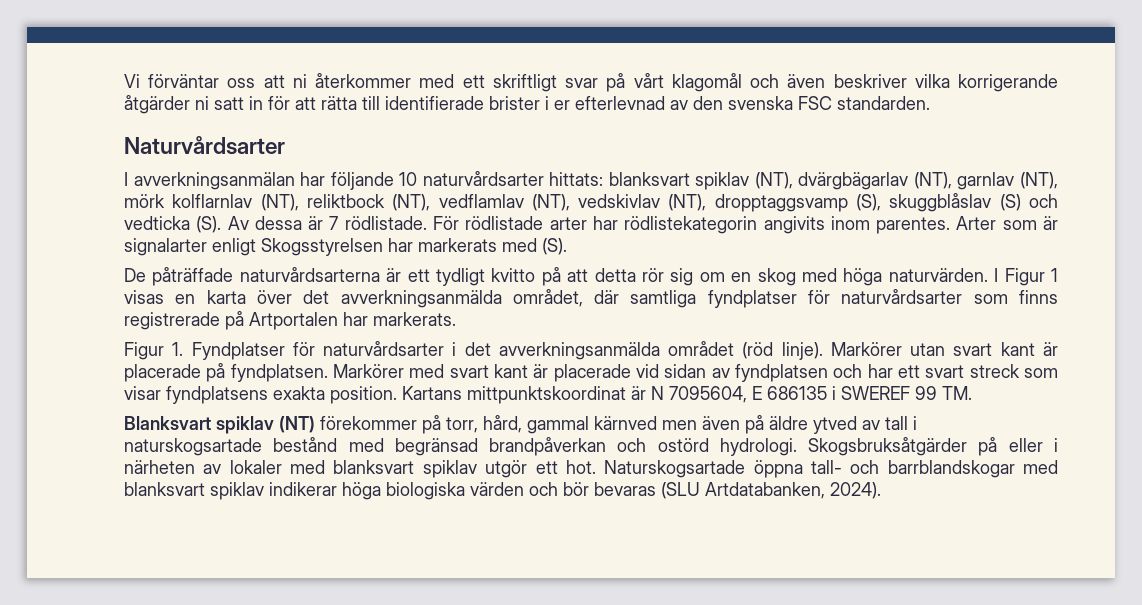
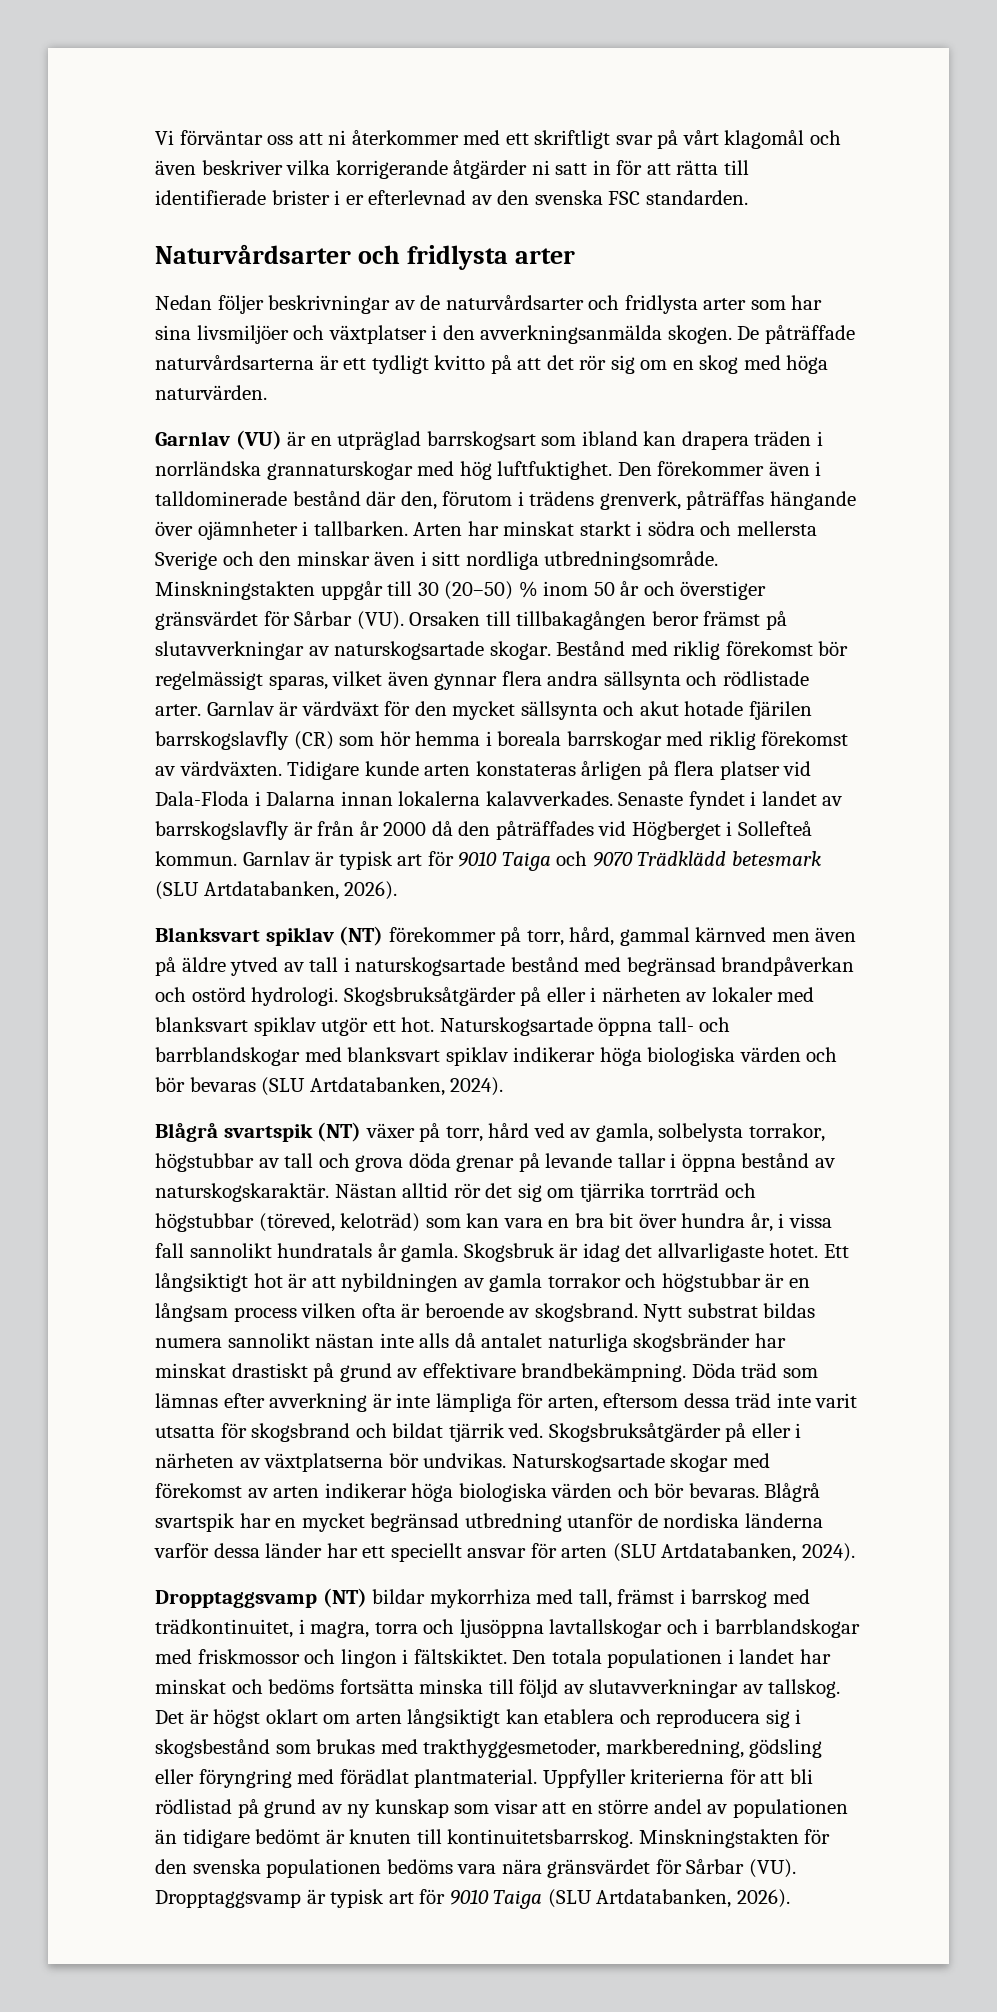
- Naturvårdsarter
- I avverkningsanmälan har följande 10 naturvårdsarter hittats: blanksvart spiklav (NT), dvärgbägarlav (NT), garnlav (NT), mörk kolflarnlav (NT), reliktbock (NT), vedflamlav (NT), vedskivlav (NT), dropptaggsvamp (S), skuggblåslav (S) och vedticka (S). Av dessa är 7 rödlistade. För rödlistade arter har rödlistekategorin angivits inom parentes. Arter som är signalarter enligt Skogsstyrelsen har markerats med (S).
- De påträffade naturvårdsarterna är ett tydligt kvitto på att detta rör sig om en skog med höga naturvärden. I Figur 1 visas en karta över det avverkningsanmälda området, där samtliga fyndplatser för naturvårdsarter som finns registrerade på Artportalen har markerats.
- Figur 1. Fyndplatser för naturvårdsarter i det avverkningsanmälda området (röd linje). Markörer utan svart kant är placerade på fyndplatsen. Markörer med svart kant är placerade vid sidan av fyndplatsen och har ett svart streck som visar fyndplatsens exakta position. Kartans mittpunktskoordinat är N 7095604, E 686135 i SWEREF 99 TM.
+ Naturvårdsarter och fridlysta arter
+ Nedan följer beskrivningar av de naturvårdsarter och fridlysta arter som har sina livsmiljöer och växtplatser i den avverkningsanmälda skogen. De påträffade naturvårdsarterna är ett tydligt kvitto på att det rör sig om en skog med höga naturvärden.
+ Garnlav (VU) är en utpräglad barrskogsart som ibland kan drapera träden i norrländska grannaturskogar med hög luftfuktighet. Den förekommer även i talldominerade bestånd där den, förutom i trädens grenverk, påträffas hängande över ojämnheter i tallbarken. Arten har minskat starkt i södra och mellersta Sverige och den minskar även i sitt nordliga utbredningsområde. Minskningstakten uppgår till 30 (20–50) % inom 50 år och överstiger gränsvärdet för Sårbar (VU). Orsaken till tillbakagången beror främst på slutavverkningar av naturskogsartade skogar. Bestånd med riklig förekomst bör regelmässigt sparas, vilket även gynnar flera andra sällsynta och rödlistade arter. Garnlav är värdväxt för den mycket sällsynta och akut hotade fjärilen barrskogslavfly (CR) som hör hemma i boreala barrskogar med riklig förekomst av värdväxten. Tidigare kunde arten konstateras årligen på flera platser vid Dala-Floda i Dalarna innan lokalerna kalavverkades. Senaste fyndet i landet av barrskogslavfly är från år 2000 då den påträffades vid Högberget i Sollefteå kommun. Garnlav är typisk art för 9010 Taiga och 9070 Trädklädd betesmark (SLU Artdatabanken, 2026).
+ Blågrå svartspik (NT) växer på torr, hård ved av gamla, solbelysta torrakor, högstubbar av tall och grova döda grenar på levande tallar i öppna bestånd av naturskogskaraktär. Nästan alltid rör det sig om tjärrika torrträd och högstubbar (töreved, keloträd) som kan vara en bra bit över hundra år, i vissa fall sannolikt hundratals år gamla. Skogsbruk är idag det allvarligaste hotet. Ett långsiktigt hot är att nybildningen av gamla torrakor och högstubbar är en långsam process vilken ofta är beroende av skogsbrand. Nytt substrat bildas numera sannolikt nästan inte alls då antalet naturliga skogsbränder har minskat drastiskt på grund av effektivare brandbekämpning. Döda träd som lämnas efter avverkning är inte lämpliga för arten, eftersom dessa träd inte varit utsatta för skogsbrand och bildat tjärrik ved. Skogsbruksåtgärder på eller i närheten av växtplatserna bör undvikas. Naturskogsartade skogar med förekomst av arten indikerar höga biologiska värden och bör bevaras. Blågrå svartspik har en mycket begränsad utbredning utanför de nordiska länderna varför dessa länder har ett speciellt ansvar för arten (SLU Artdatabanken, 2024).
+ Dropptaggsvamp (NT) bildar mykorrhiza med tall, främst i barrskog med trädkontinuitet, i magra, torra och ljusöppna lavtallskogar och i barrblandskogar med friskmossor och lingon i fältskiktet. Den totala populationen i landet har minskat och bedöms fortsätta minska till följd av slutavverkningar av tallskog. Det är högst oklart om arten långsiktigt kan etablera och reproducera sig i skogsbestånd som brukas med trakthyggesmetoder, markberedning, gödsling eller föryngring med förädlat plantmaterial. Uppfyller kriterierna för att bli rödlistad på grund av ny kunskap som visar att en större andel av populationen än tidigare bedömt är knuten till kontinuitetsbarrskog. Minskningstakten för den svenska populationen bedöms vara nära gränsvärdet för Sårbar (VU). Dropptaggsvamp är typisk art för 9010 Taiga (SLU Artdatabanken, 2026).

